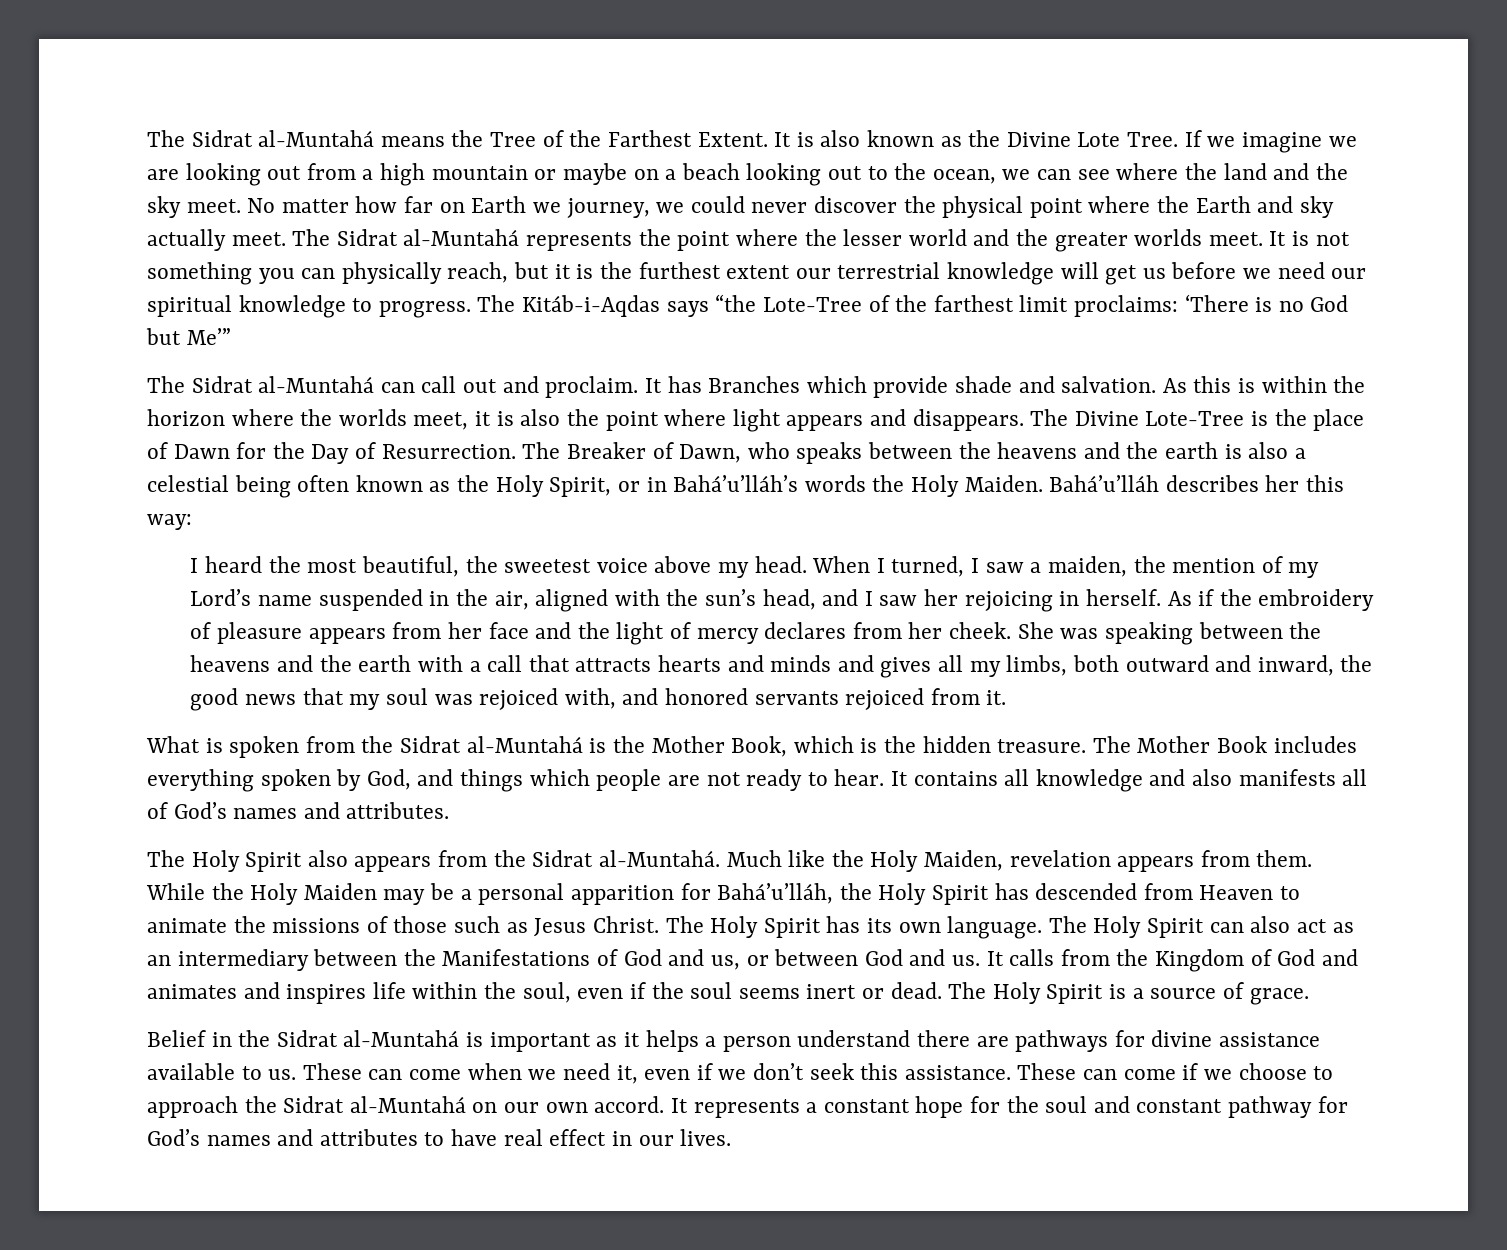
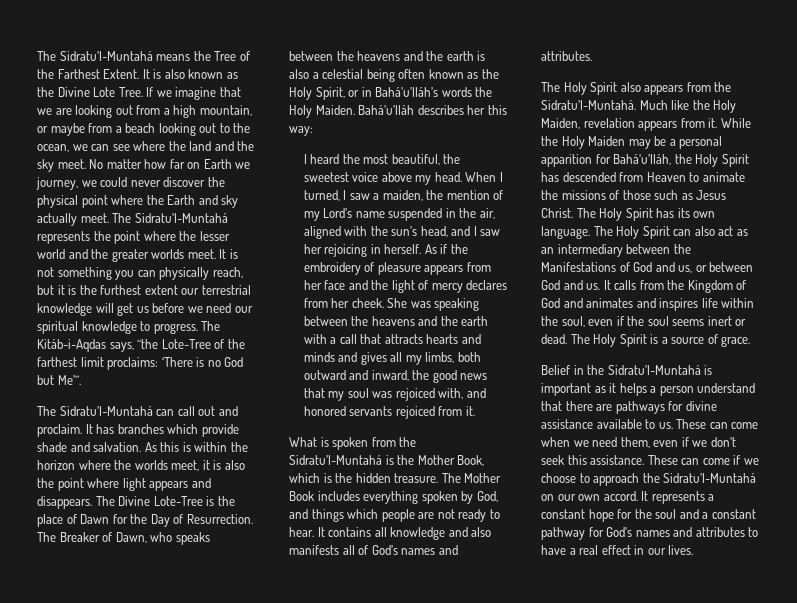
- The Sidrat al-Muntahá means the Tree of the Farthest Extent.
+ The Sidratu’l-Muntahá means the Tree of the Farthest Extent.
- If we imagine we are looking out from a high mountain or maybe on a beach looking out to the ocean, we can see where the land and the sky meet.
+ If we imagine that we are looking out from a high mountain, or maybe from a beach looking out to the ocean, we can see where the land and the sky meet.
- The Sidrat al-Muntahá represents the point where the lesser world and the greater worlds meet.
+ The Sidratu’l-Muntahá represents the point where the lesser world and the greater worlds meet.
- The Kitáb-i-Aqdas says “the Lote-Tree of the farthest limit proclaims: ‘There is no God but Me’”
- The Sidrat al-Muntahá can call out and proclaim.
+ The Kitáb-i-Aqdas says, “the Lote-Tree of the farthest limit proclaims: ‘There is no God but Me’”.
+ The Sidratu’l-Muntahá can call out and proclaim.
- It has Branches which provide shade and salvation.
+ It has branches which provide shade and salvation.
- What is spoken from the Sidrat al-Muntahá is the Mother Book, which is the hidden treasure.
+ What is spoken from the Sidratu’l-Muntahá is the Mother Book, which is the hidden treasure.
- The Holy Spirit also appears from the Sidrat al-Muntahá.
+ The Holy Spirit also appears from the Sidratu’l-Muntahá.
- Much like the Holy Maiden, revelation appears from them.
+ Much like the Holy Maiden, revelation appears from it.
- Belief in the Sidrat al-Muntahá is important as it helps a person understand there are pathways for divine assistance available to us.
+ Belief in the Sidratu’l-Muntahá is important as it helps a person understand that there are pathways for divine assistance available to us.
- These can come when we need it, even if we don’t seek this assistance.
+ These can come when we need them, even if we don’t seek this assistance.
- These can come if we choose to approach the Sidrat al-Muntahá on our own accord.
+ These can come if we choose to approach the Sidratu’l-Muntahá on our own accord.
- It represents a constant hope for the soul and constant pathway for God’s names and attributes to have real effect in our lives.
+ It represents a constant hope for the soul and a constant pathway for God’s names and attributes to have a real effect in our lives.

